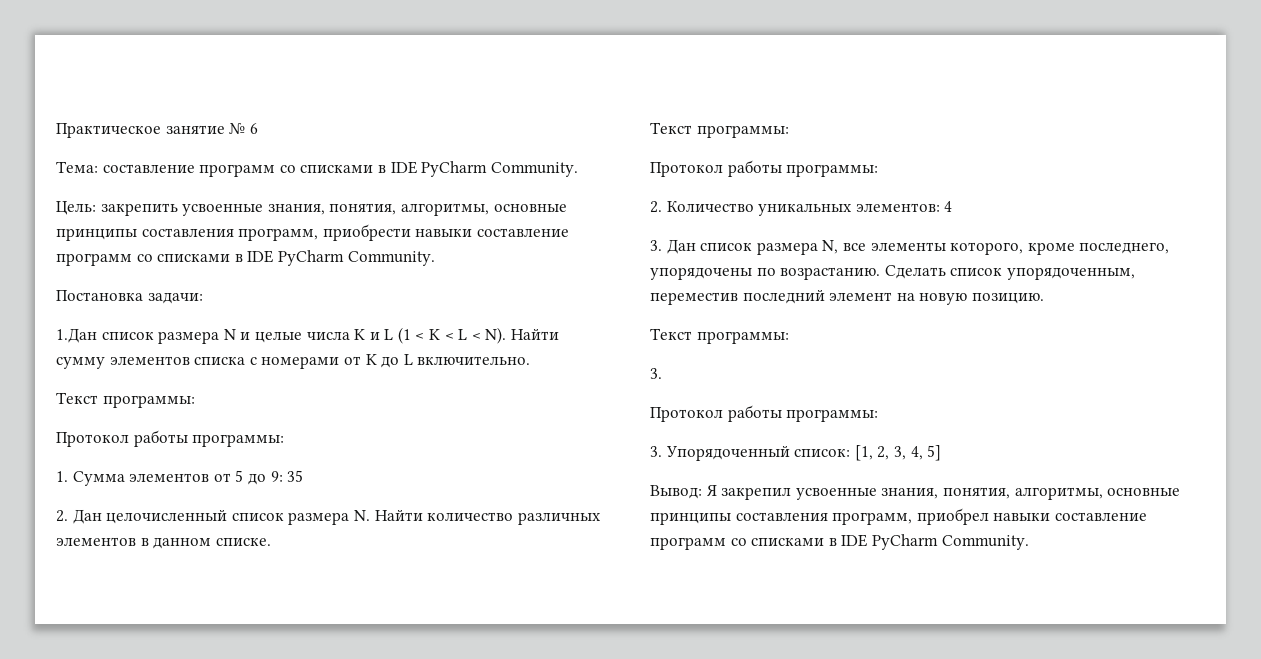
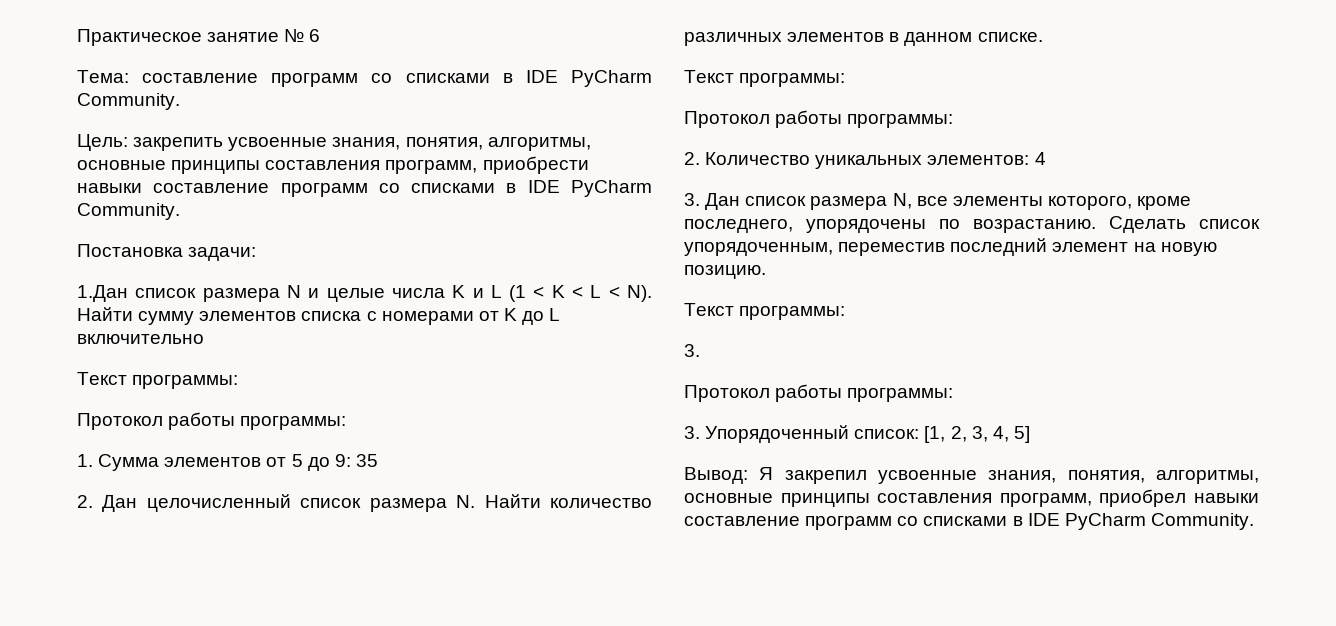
- 1.Дан список размера N и целые числа K и L (1 < K < L < N). Найти сумму элементов списка с номерами от K до L включительно.
+ 1.Дан список размера N и целые числа K и L (1 < K < L < N). Найти сумму элементов списка с номерами от K до L включительно

